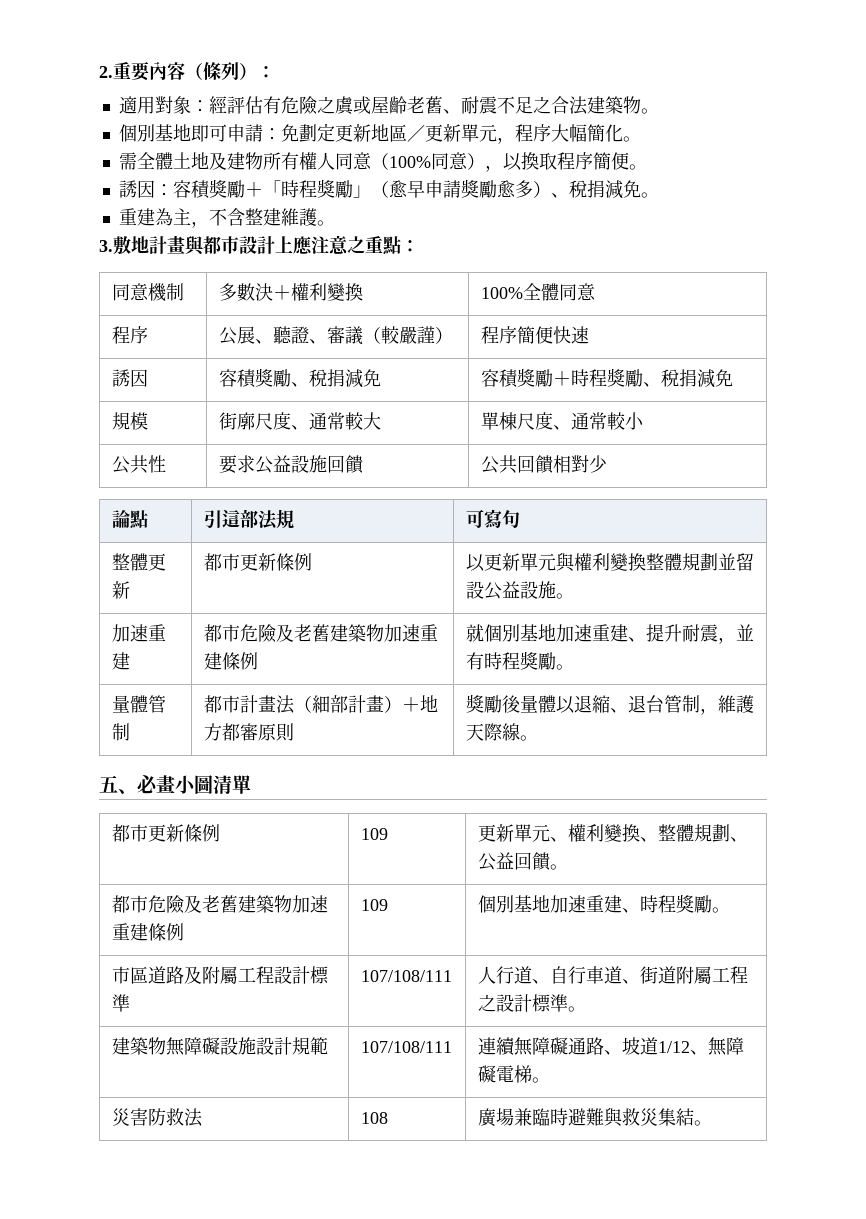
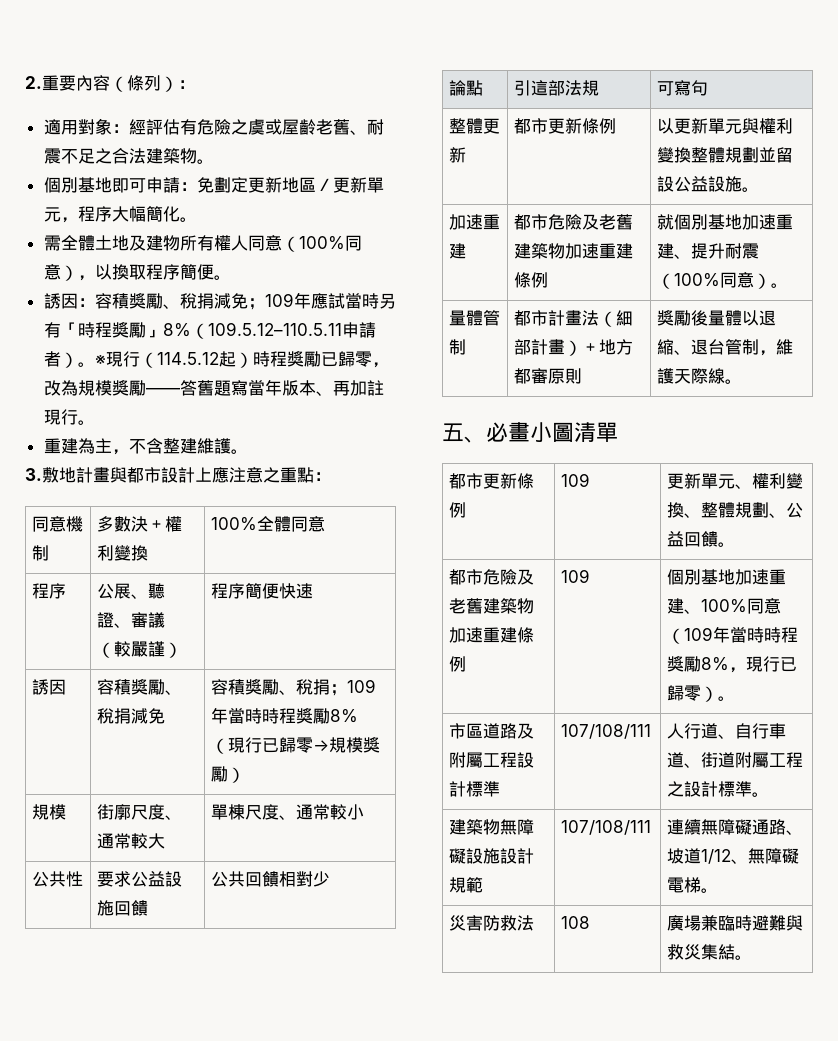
- 誘因：容積獎勵＋「時程獎勵」（愈早申請獎勵愈多）、稅捐減免。
+ 誘因：容積獎勵、稅捐減免；109年應試當時另有「時程獎勵」8%（109.5.12–110.5.11申請者）。※現行（114.5.12起）時程獎勵已歸零，改為規模獎勵——答舊題寫當年版本、再加註現行。
- 誘因 | 容積獎勵、稅捐減免 | 容積獎勵＋時程獎勵、稅捐減免
+ 誘因 | 容積獎勵、稅捐減免 | 容積獎勵、稅捐；109年當時時程獎勵8%（現行已歸零→規模獎勵）
- 加速重建 | 都市危險及老舊建築物加速重建條例 | 就個別基地加速重建、提升耐震，並有時程獎勵。
+ 加速重建 | 都市危險及老舊建築物加速重建條例 | 就個別基地加速重建、提升耐震（100%同意）。
- 都市危險及老舊建築物加速重建條例 | 109 | 個別基地加速重建、時程獎勵。
+ 都市危險及老舊建築物加速重建條例 | 109 | 個別基地加速重建、100%同意（109年當時時程獎勵8%，現行已歸零）。

